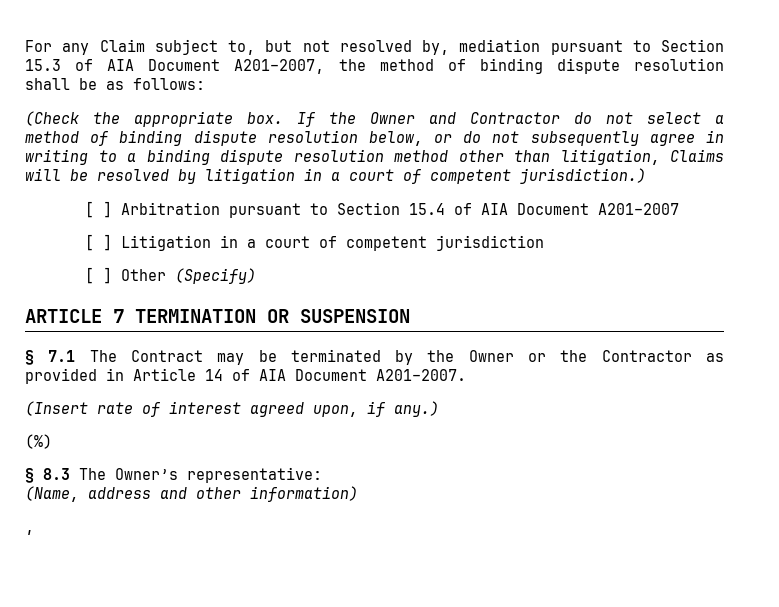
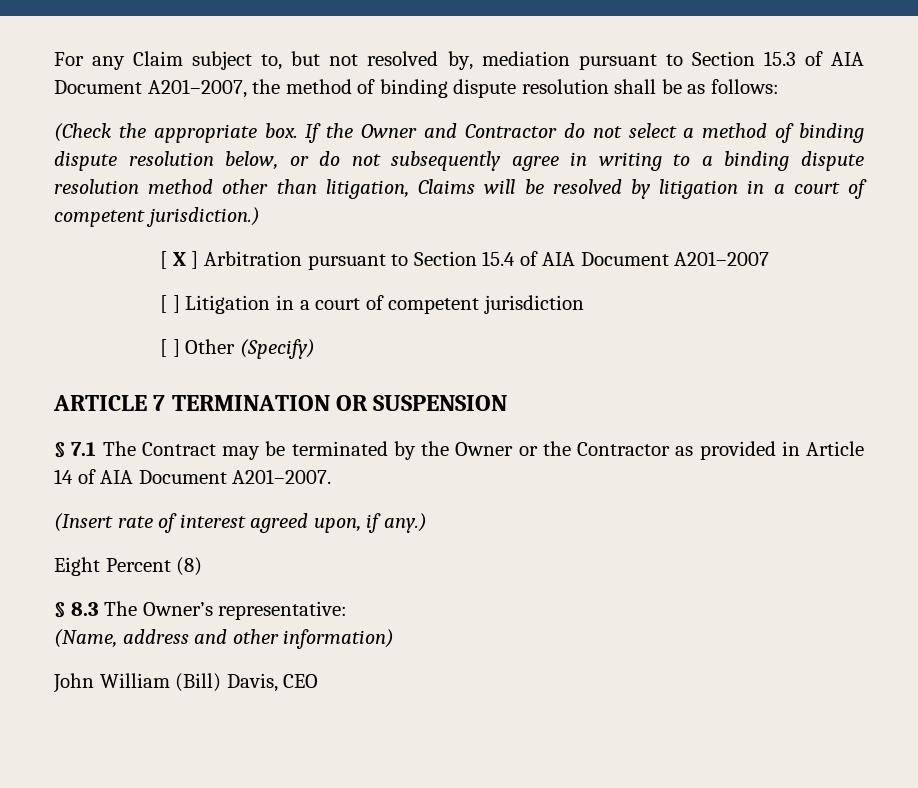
- [ ] Arbitration pursuant to Section 15.4 of AIA Document A201–2007
+ [ X ] Arbitration pursuant to Section 15.4 of AIA Document A201–2007
- (%)
+ Eight Percent (8)
- ,
+ John William (Bill) Davis, CEO

